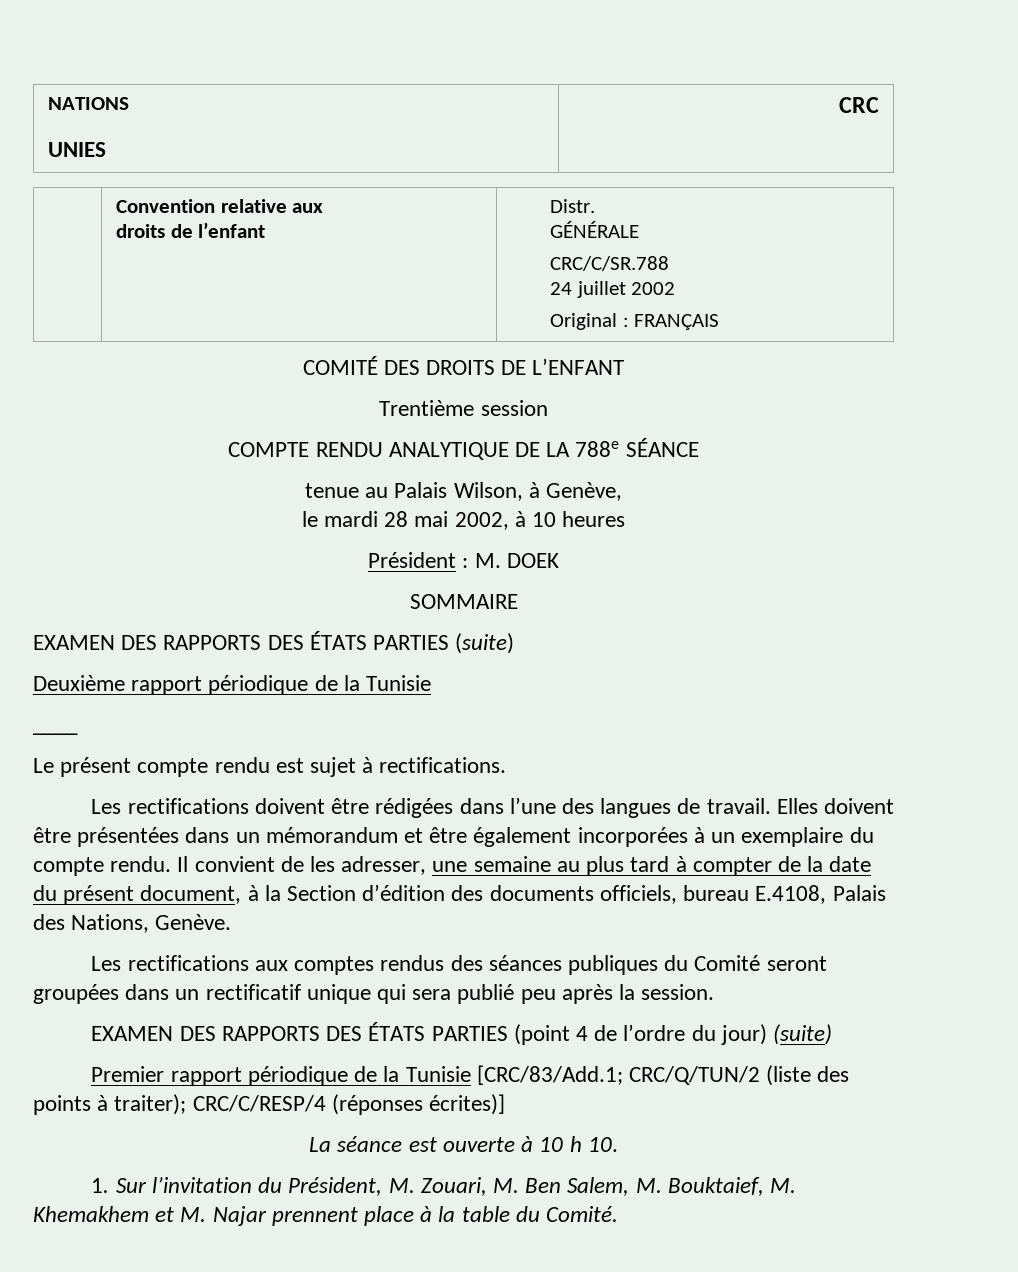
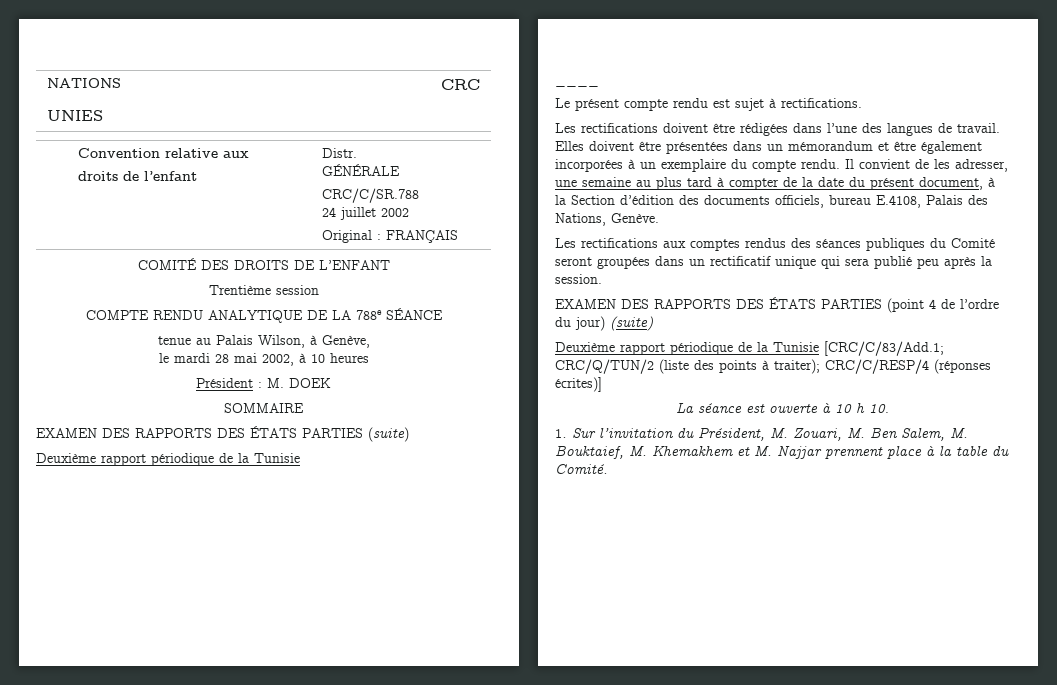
- Premier rapport périodique de la Tunisie [CRC/83/Add.1; CRC/Q/TUN/2 (liste des points à traiter); CRC/C/RESP/4 (réponses écrites)]
+ Deuxième rapport périodique de la Tunisie [CRC/C/83/Add.1; CRC/Q/TUN/2 (liste des points à traiter); CRC/C/RESP/4 (réponses écrites)]
- 1. Sur l’invitation du Président, M. Zouari, M. Ben Salem, M. Bouktaief, M. Khemakhem et M. Najar prennent place à la table du Comité.
+ 1. Sur l’invitation du Président, M. Zouari, M. Ben Salem, M. Bouktaief, M. Khemakhem et M. Najjar prennent place à la table du Comité.

